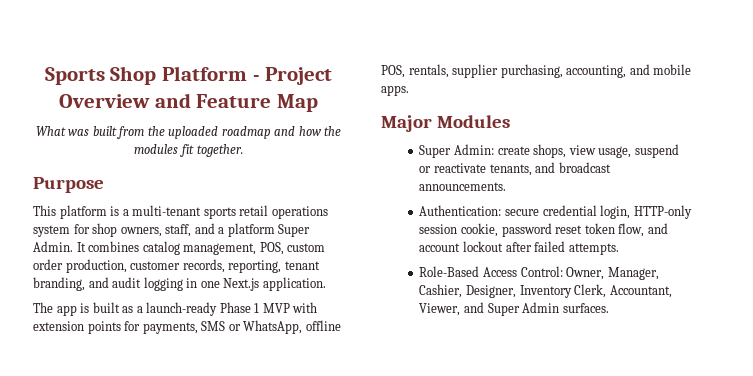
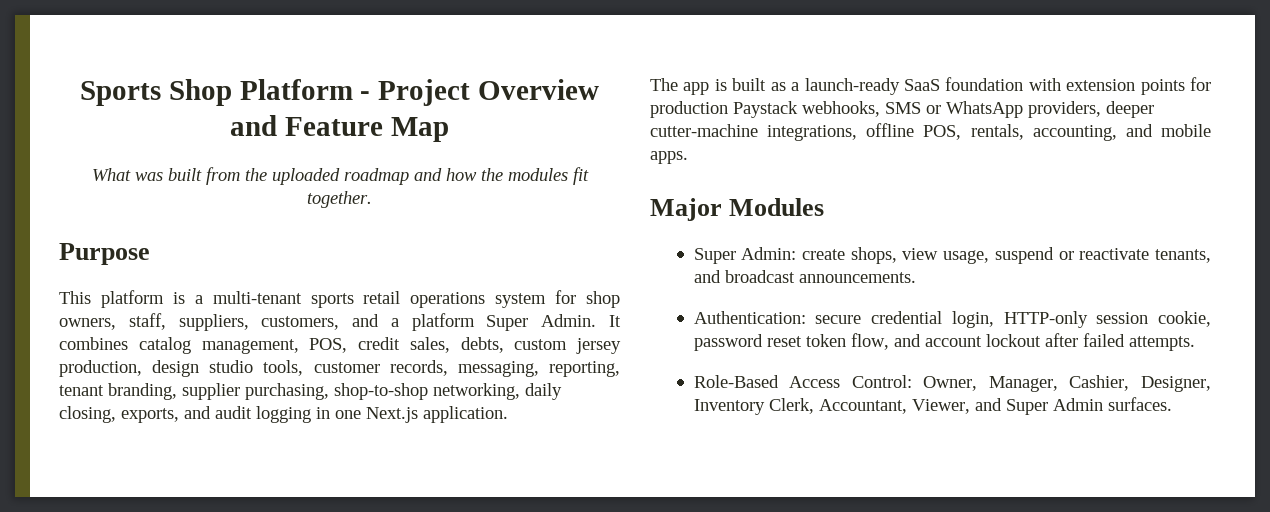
- This platform is a multi-tenant sports retail operations system for shop owners, staff, and a platform Super Admin.
+ This platform is a multi-tenant sports retail operations system for shop owners, staff, suppliers, customers, and a platform Super Admin.
- It combines catalog management, POS, custom order production, customer records, reporting, tenant branding, and audit logging in one Next.js application.
+ It combines catalog management, POS, credit sales, debts, custom jersey production, design studio tools, customer records, messaging, reporting, tenant branding, supplier purchasing, shop-to-shop networking, daily closing, exports, and audit logging in one Next.js application.
- The app is built as a launch-ready Phase 1 MVP with extension points for payments, SMS or WhatsApp, offline POS, rentals, supplier purchasing, accounting, and mobile apps.
+ The app is built as a launch-ready SaaS foundation with extension points for production Paystack webhooks, SMS or WhatsApp providers, deeper cutter-machine integrations, offline POS, rentals, accounting, and mobile apps.

